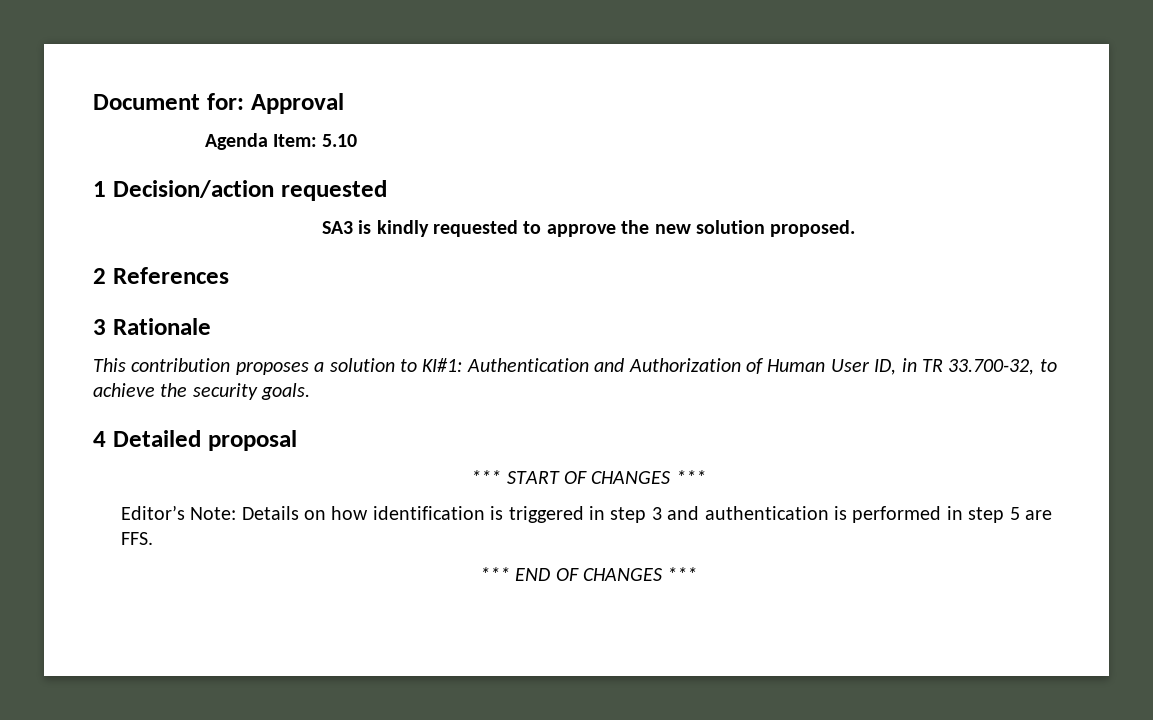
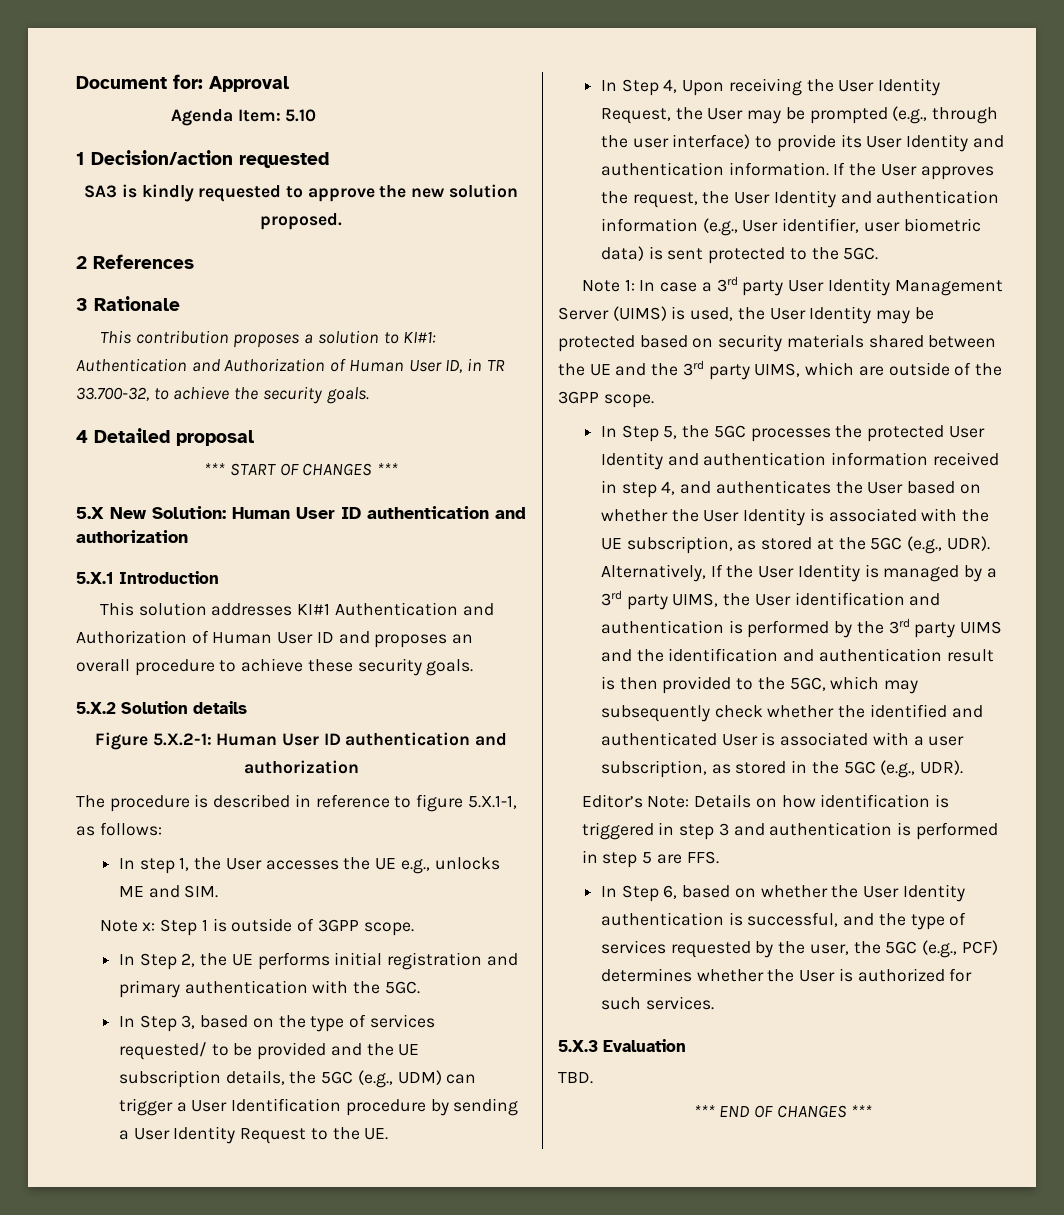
+ 5.X New Solution: Human User ID authentication and authorization
+ 5.X.1 Introduction
+ This solution addresses KI#1 Authentication and Authorization of Human User ID and proposes an overall procedure to achieve these security goals.
+ 5.X.2 Solution details
+ Figure 5.X.2-1: Human User ID authentication and authorization
+ The procedure is described in reference to figure 5.X.1-1, as follows:
+ In step 1, the User accesses the UE e.g., unlocks ME and SIM.
+ Note x: Step 1 is outside of 3GPP scope.
+ In Step 2, the UE performs initial registration and primary authentication with the 5GC.
+ In Step 3, based on the type of services requested/ to be provided and the UE subscription details, the 5GC (e.g., UDM) can trigger a User Identification procedure by sending a User Identity Request to the UE.
+ In Step 4, Upon receiving the User Identity Request, the User may be prompted (e.g., through the user interface) to provide its User Identity and authentication information. If the User approves the request, the User Identity and authentication information (e.g., User identifier, user biometric data) is sent protected to the 5GC.
+ Note 1: In case a 3rd party User Identity Management Server (UIMS) is used, the User Identity may be protected based on security materials shared between the UE and the 3rd party UIMS, which are outside of the 3GPP scope.
+ In Step 5, the 5GC processes the protected User Identity and authentication information received in step 4, and authenticates the User based on whether the User Identity is associated with the UE subscription, as stored at the 5GC (e.g., UDR). Alternatively, If the User Identity is managed by a 3rd party UIMS, the User identification and authentication is performed by the 3rd party UIMS and the identification and authentication result is then provided to the 5GC, which may subsequently check whether the identified and authenticated User is associated with a user subscription, as stored in the 5GC (e.g., UDR).
+ In Step 6, based on whether the User Identity authentication is successful, and the type of services requested by the user, the 5GC (e.g., PCF) determines whether the User is authorized for such services.
+ 5.X.3 Evaluation
+ TBD.

